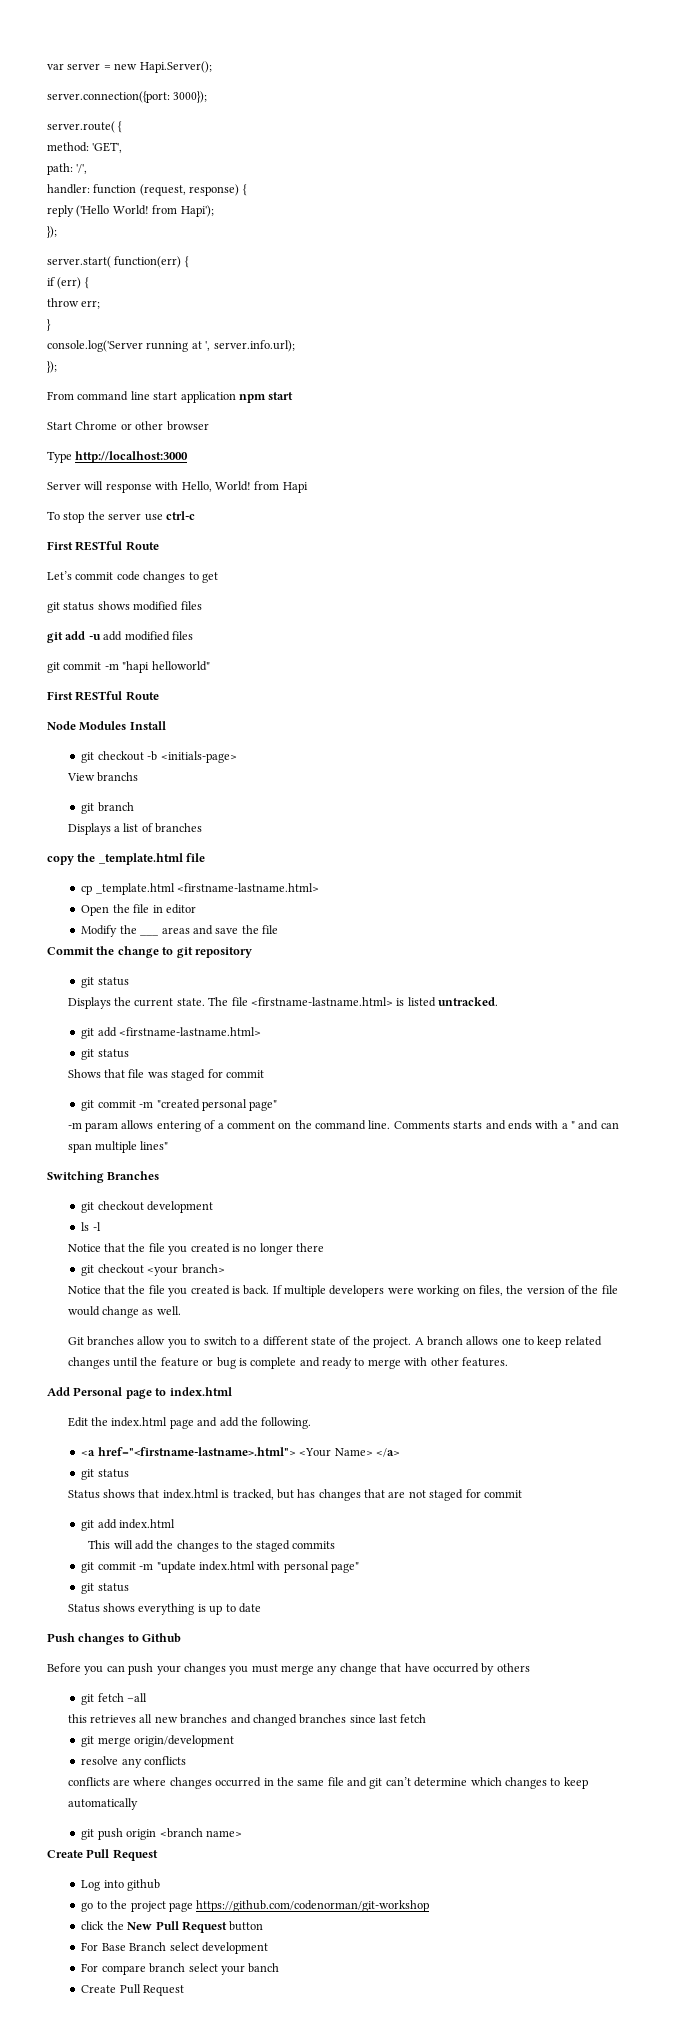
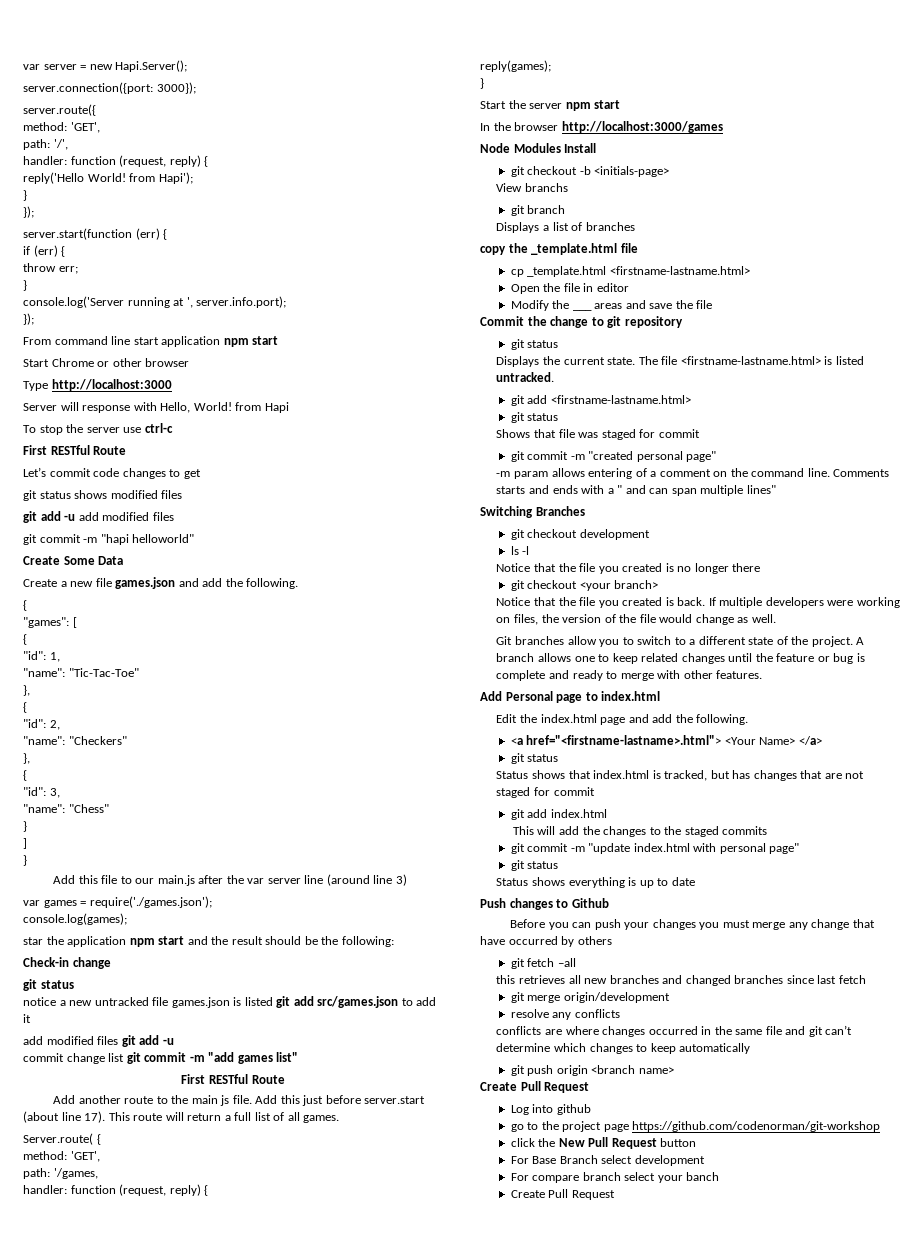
- server.route( {
+ server.route({
  path: '/',
- handler: function (request, response) {
- reply ('Hello World! from Hapi');
+ handler: function (request, reply) {
+ reply('Hello World! from Hapi');
+ }
  });
- server.start( function(err) {
+ server.start(function (err) {
- console.log('Server running at ', server.info.url);
+ console.log('Server running at ', server.info.port);
  git commit -m "hapi helloworld"
+ Create Some Data
+ Create a new file games.json and add the following.
+ {
+ "games": [
+ {
+ "id": 1,
+ "name": "Tic-Tac-Toe"
+ },
+ {
+ "id": 2,
+ "name": "Checkers"
+ },
+ {
+ "id": 3,
+ "name": "Chess"
+ }
+ ]
+ }
+ Add this file to our main.js after the var server line (around line 3)
+ var games = require('./games.json');
+ console.log(games);
+ star the application npm start and the result should be the following:
+ Check-in change
+ git status
+ notice a new untracked file games.json is listed git add src/games.json to add it
+ add modified files git add -u
+ commit change list git commit -m "add games list"
  First RESTful Route
+ Add another route to the main js file. Add this just before server.start (about line 17). This route will return a full list of all games.
+ Server.route( {
+ method: 'GET',
+ path: '/games,
+ handler: function (request, reply) {
+ reply(games);
+ }
+ Start the server npm start
+ In the browser http://localhost:3000/games

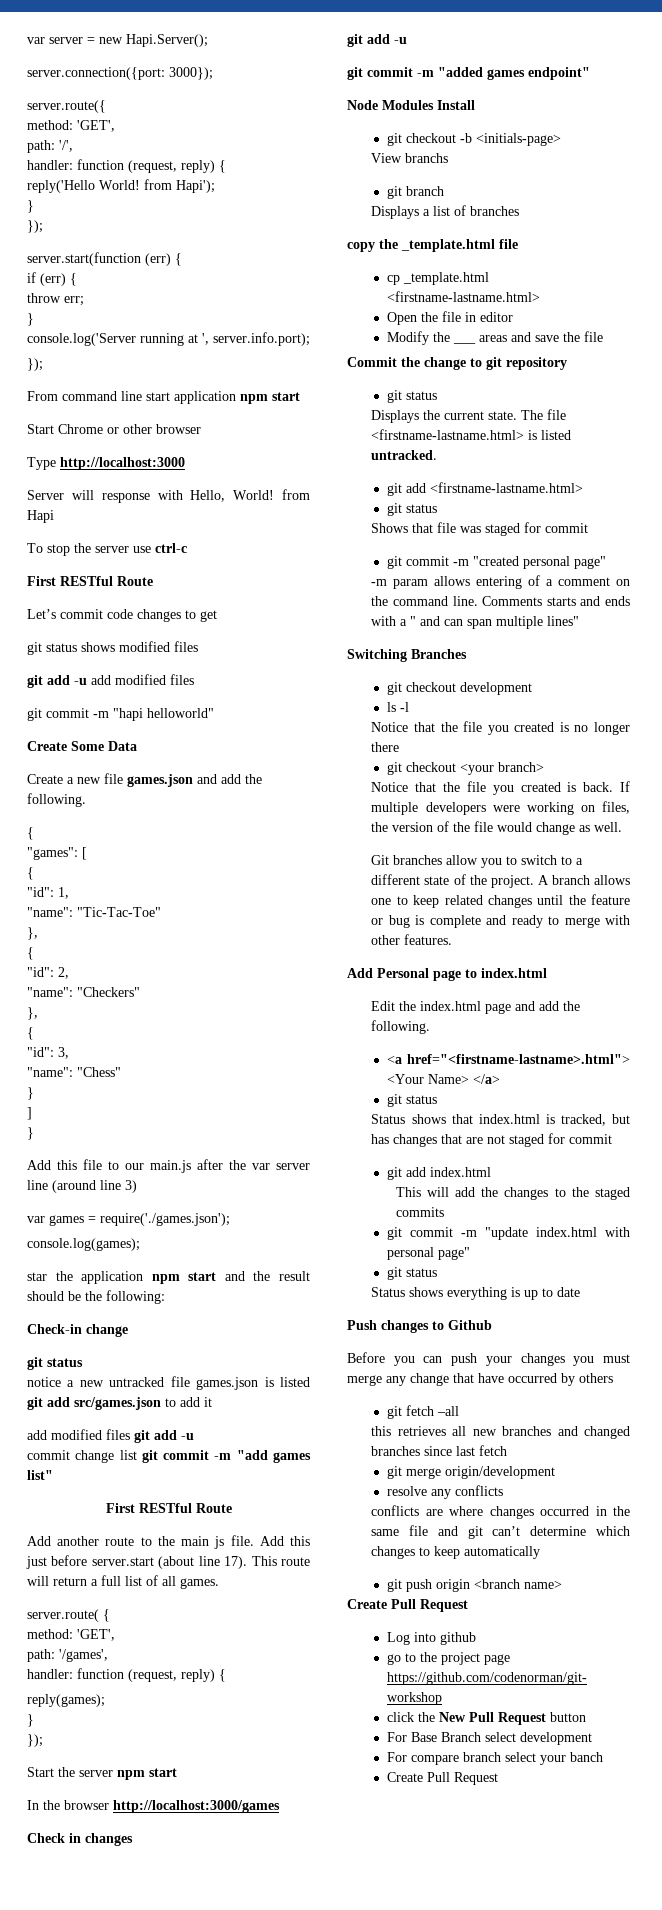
- Server.route( {
+ server.route( {
- path: '/games,
+ path: '/games',
  reply(games);
  }
+ });
+ Check in changes
+ git add -u
+ git commit -m "added games endpoint"

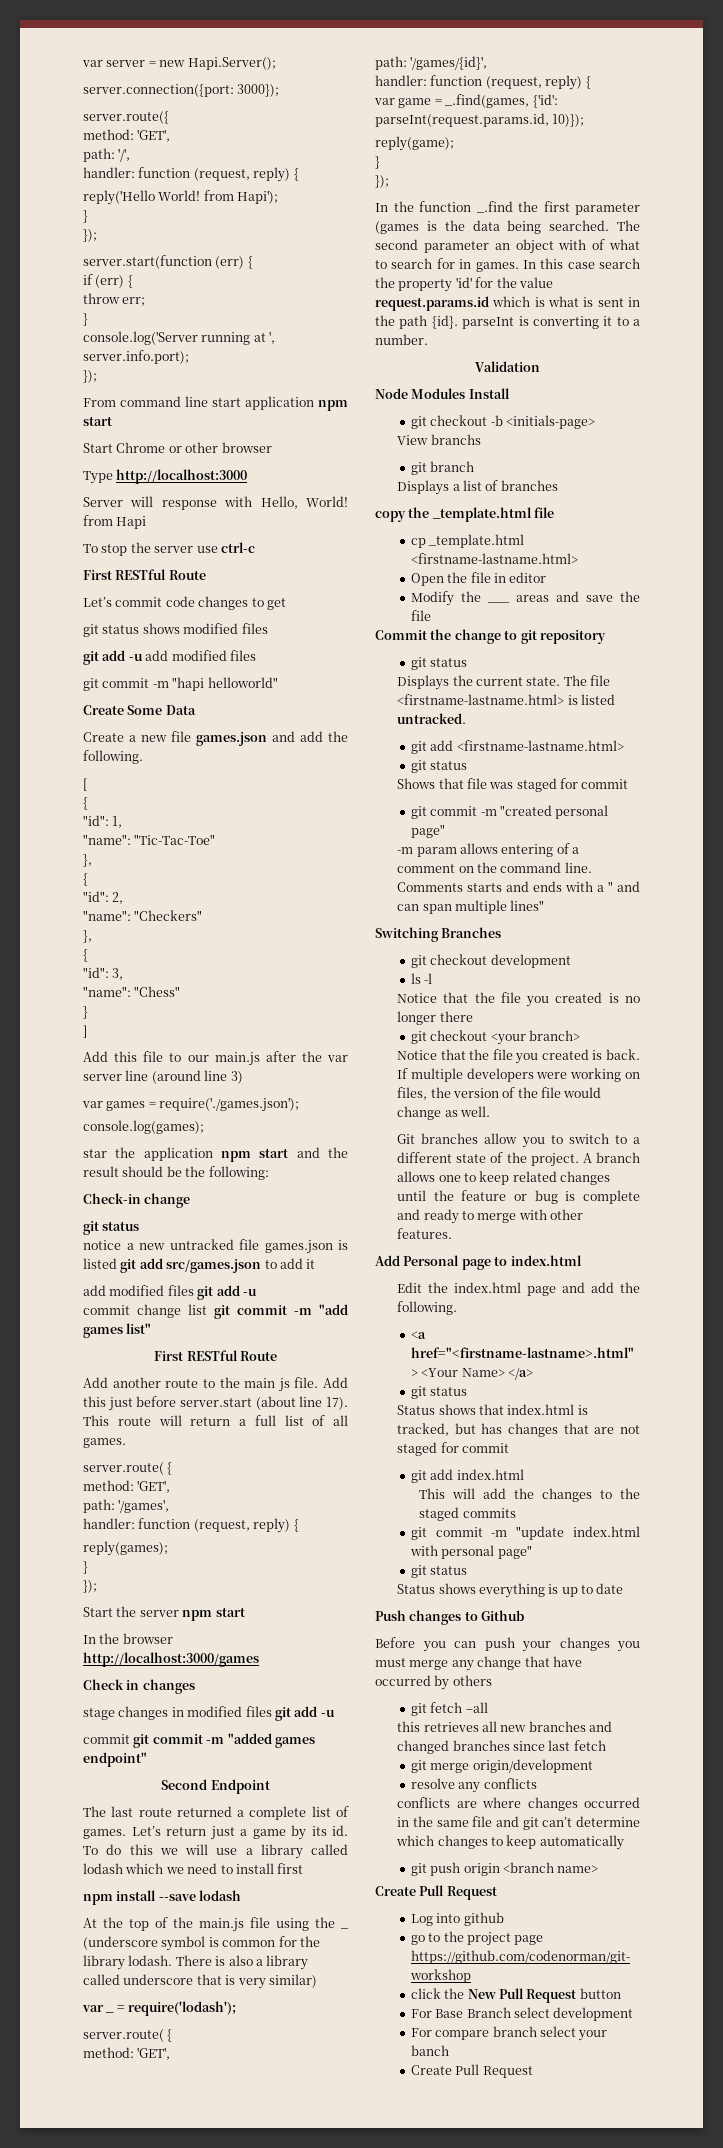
  Create a new file games.json and add the following.
- {
- "games": [
+ [
  ]
- }
  Check in changes
- git add -u
- git commit -m "added games endpoint"
+ stage changes in modified files git add -u
+ commit git commit -m "added games endpoint"
+ Second Endpoint
+ The last route returned a complete list of games. Let’s return just a game by its id. To do this we will use a library called lodash which we need to install first
+ npm install --save lodash
+ At the top of the main.js file using the _ (underscore symbol is common for the library lodash. There is also a library called underscore that is very similar)
+ var _ = require('lodash');
+ server.route( {
+ method: 'GET',
+ path: '/games/{id}',
+ handler: function (request, reply) {
+ var game = _.find(games, {'id': parseInt(request.params.id, 10)});
+ reply(game);
+ }
+ });
+ In the function _.find the first parameter (games is the data being searched. The second parameter an object with of what to search for in games. In this case search the property 'id' for the value request.params.id which is what is sent in the path {id}. parseInt is converting it to a number.
+ Validation

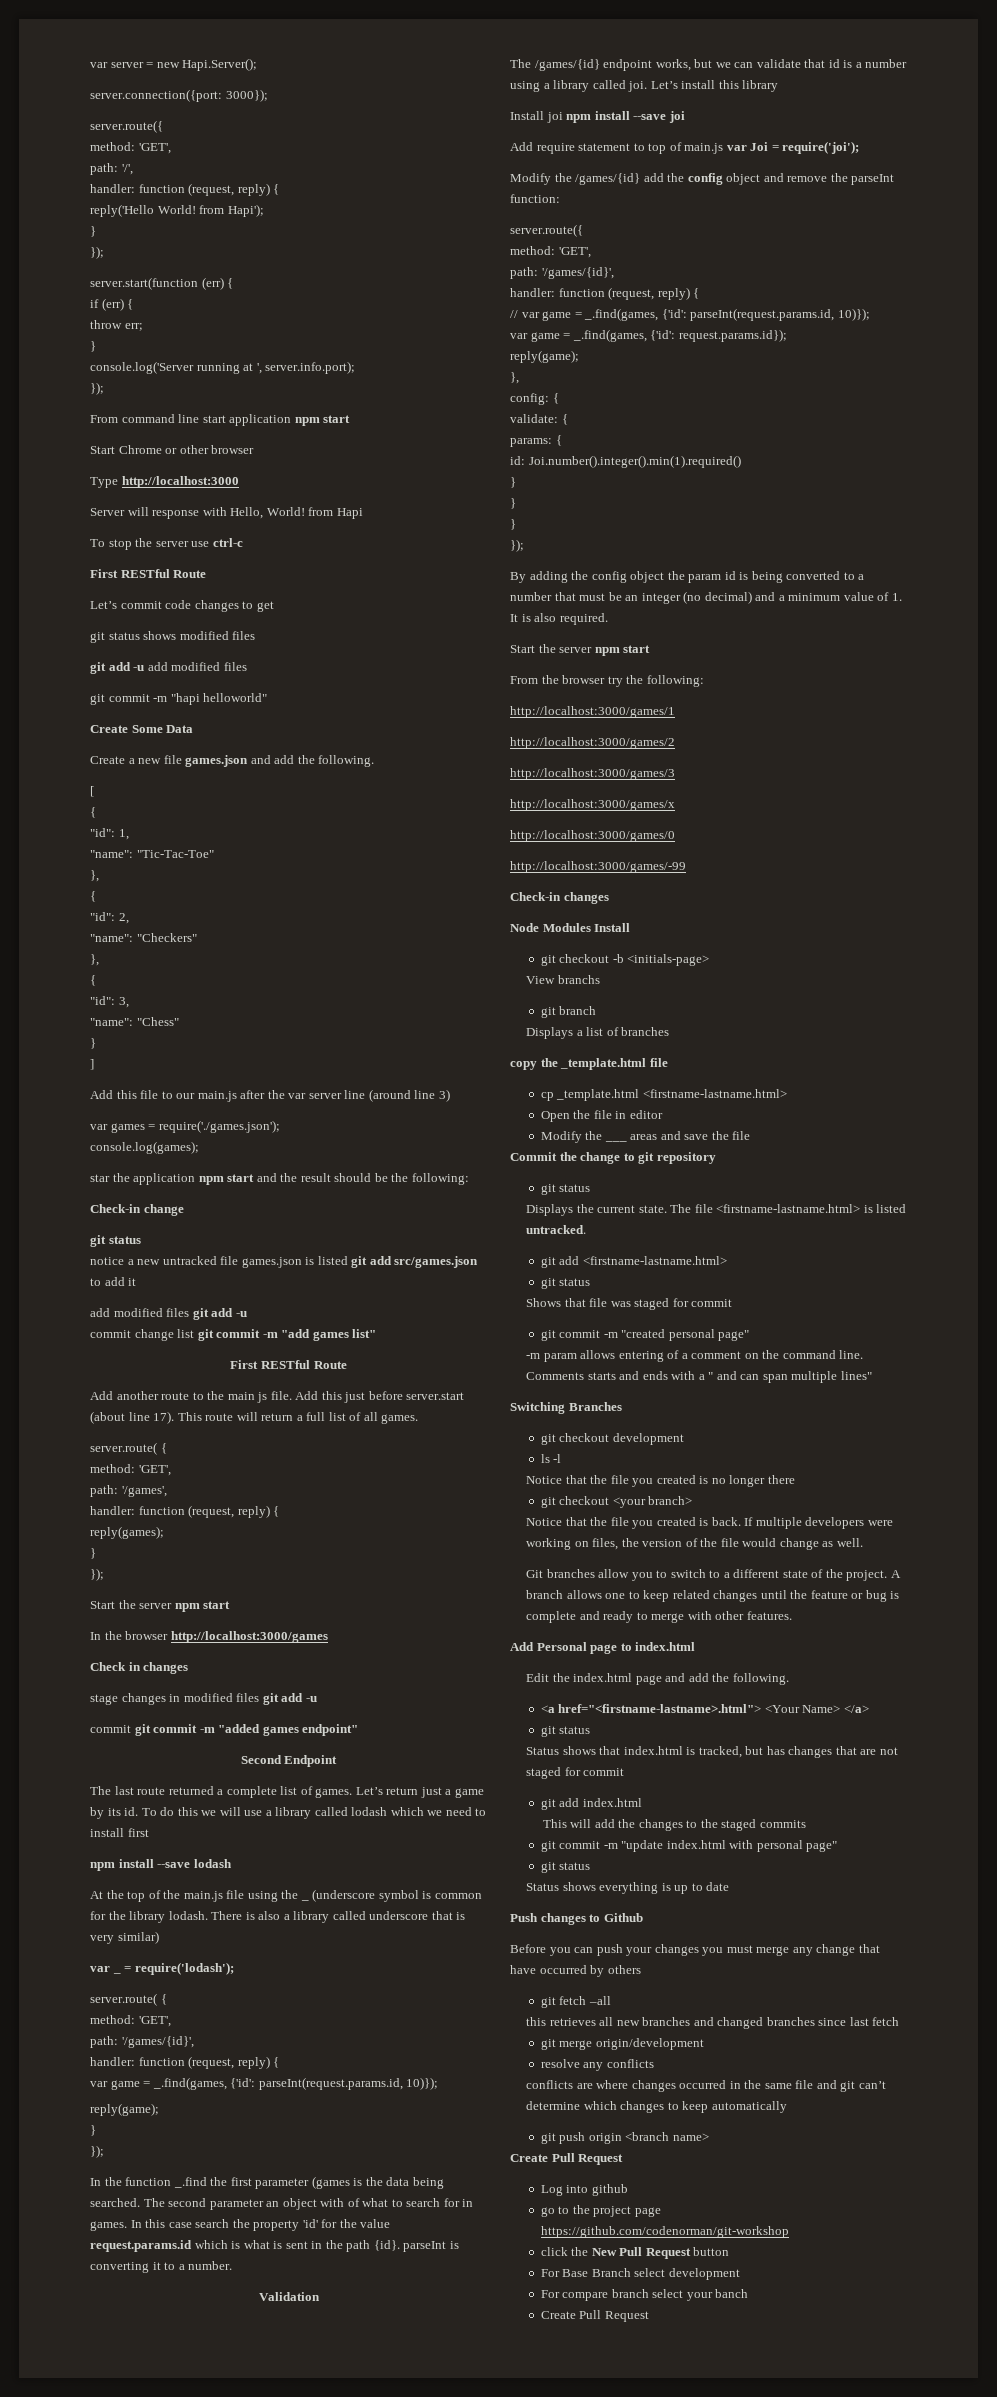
+ The /games/{id} endpoint works, but we can validate that id is a number using a library called joi. Let’s install this library
+ Install joi npm install --save joi
+ Add require statement to top of main.js var Joi = require('joi');
+ Modify the /games/{id} add the config object and remove the parseInt function:
+ server.route({
+ method: 'GET',
+ path: '/games/{id}',
+ handler: function (request, reply) {
+ // var game = _.find(games, {'id': parseInt(request.params.id, 10)});
+ var game = _.find(games, {'id': request.params.id});
+ reply(game);
+ },
+ config: {
+ validate: {
+ params: {
+ id: Joi.number().integer().min(1).required()
+ }
+ }
+ }
+ });
+ By adding the config object the param id is being converted to a number that must be an integer (no decimal) and a minimum value of 1. It is also required.
+ Start the server npm start
+ From the browser try the following:
+ http://localhost:3000/games/1
+ http://localhost:3000/games/2
+ http://localhost:3000/games/3
+ http://localhost:3000/games/x
+ http://localhost:3000/games/0
+ http://localhost:3000/games/-99
+ Check-in changes

